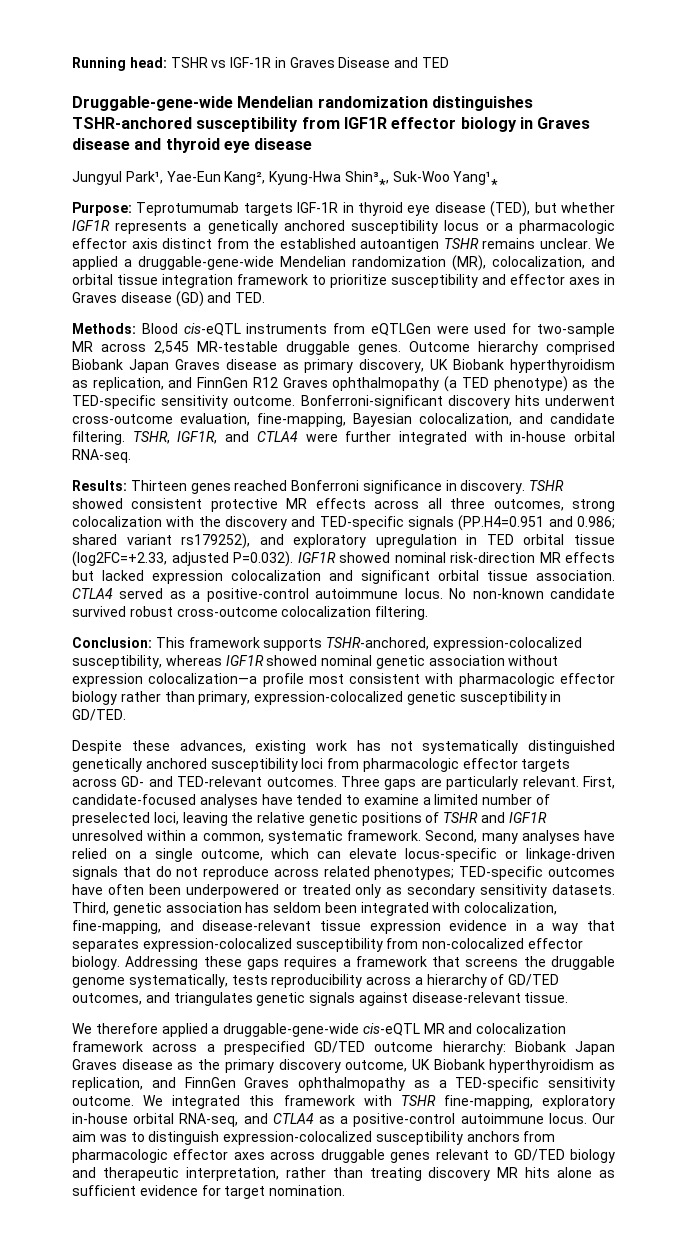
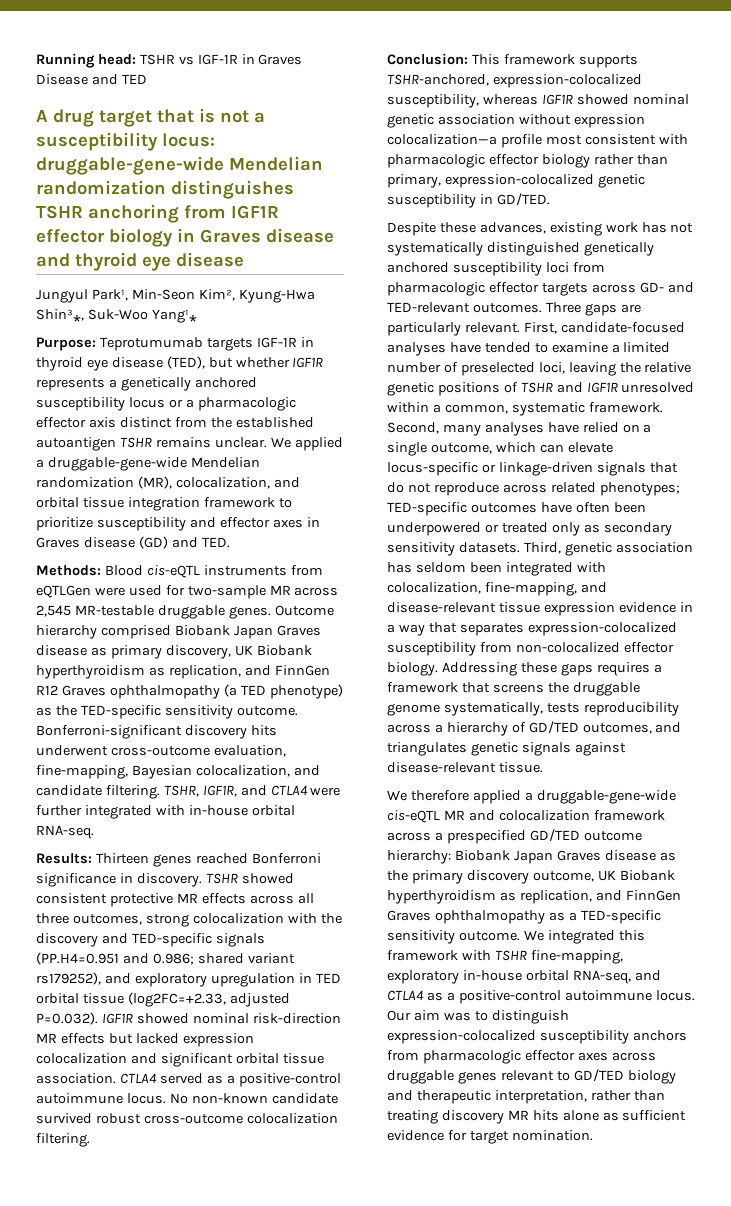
- Druggable-gene-wide Mendelian randomization distinguishes TSHR-anchored susceptibility from IGF1R effector biology in Graves disease and thyroid eye disease
+ A drug target that is not a susceptibility locus: druggable-gene-wide Mendelian randomization distinguishes TSHR anchoring from IGF1R effector biology in Graves disease and thyroid eye disease
- Jungyul Park¹, Yae-Eun Kang², Kyung-Hwa Shin³⁎, Suk-Woo Yang¹⁎
+ Jungyul Park¹, Min-Seon Kim², Kyung-Hwa Shin³⁎, Suk-Woo Yang¹⁎

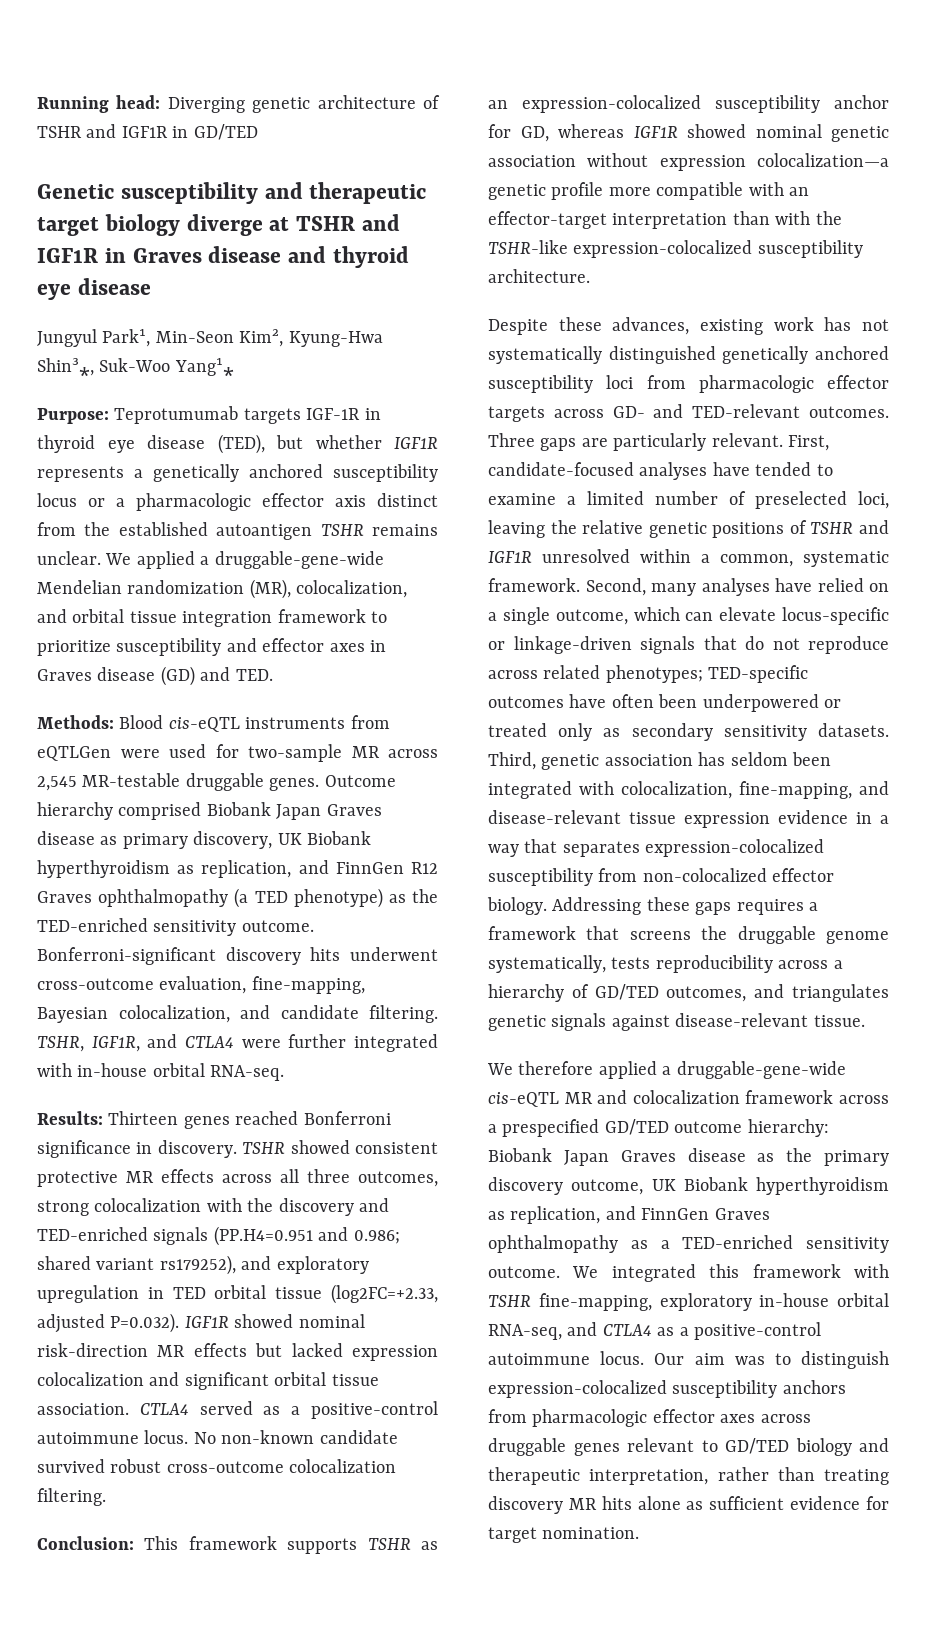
- Running head: TSHR vs IGF-1R in Graves Disease and TED
- A drug target that is not a susceptibility locus: druggable-gene-wide Mendelian randomization distinguishes TSHR anchoring from IGF1R effector biology in Graves disease and thyroid eye disease
+ Running head: Diverging genetic architecture of TSHR and IGF1R in GD/TED
+ Genetic susceptibility and therapeutic target biology diverge at TSHR and IGF1R in Graves disease and thyroid eye disease
- Outcome hierarchy comprised Biobank Japan Graves disease as primary discovery, UK Biobank hyperthyroidism as replication, and FinnGen R12 Graves ophthalmopathy (a TED phenotype) as the TED-specific sensitivity outcome.
+ Outcome hierarchy comprised Biobank Japan Graves disease as primary discovery, UK Biobank hyperthyroidism as replication, and FinnGen R12 Graves ophthalmopathy (a TED phenotype) as the TED-enriched sensitivity outcome.
- TSHR showed consistent protective MR effects across all three outcomes, strong colocalization with the discovery and TED-specific signals (PP.H4=0.951 and 0.986; shared variant rs179252), and exploratory upregulation in TED orbital tissue (log2FC=+2.33, adjusted P=0.032). IGF1R showed nominal risk-direction MR effects but lacked expression colocalization and significant orbital tissue association.
+ TSHR showed consistent protective MR effects across all three outcomes, strong colocalization with the discovery and TED-enriched signals (PP.H4=0.951 and 0.986; shared variant rs179252), and exploratory upregulation in TED orbital tissue (log2FC=+2.33, adjusted P=0.032). IGF1R showed nominal risk-direction MR effects but lacked expression colocalization and significant orbital tissue association.
- Conclusion: This framework supports TSHR-anchored, expression-colocalized susceptibility, whereas IGF1R showed nominal genetic association without expression colocalization—a profile most consistent with pharmacologic effector biology rather than primary, expression-colocalized genetic susceptibility in GD/TED.
+ Conclusion: This framework supports TSHR as an expression-colocalized susceptibility anchor for GD, whereas IGF1R showed nominal genetic association without expression colocalization—a genetic profile more compatible with an effector-target interpretation than with the TSHR-like expression-colocalized susceptibility architecture.
- We therefore applied a druggable-gene-wide cis-eQTL MR and colocalization framework across a prespecified GD/TED outcome hierarchy: Biobank Japan Graves disease as the primary discovery outcome, UK Biobank hyperthyroidism as replication, and FinnGen Graves ophthalmopathy as a TED-specific sensitivity outcome.
+ We therefore applied a druggable-gene-wide cis-eQTL MR and colocalization framework across a prespecified GD/TED outcome hierarchy: Biobank Japan Graves disease as the primary discovery outcome, UK Biobank hyperthyroidism as replication, and FinnGen Graves ophthalmopathy as a TED-enriched sensitivity outcome.

